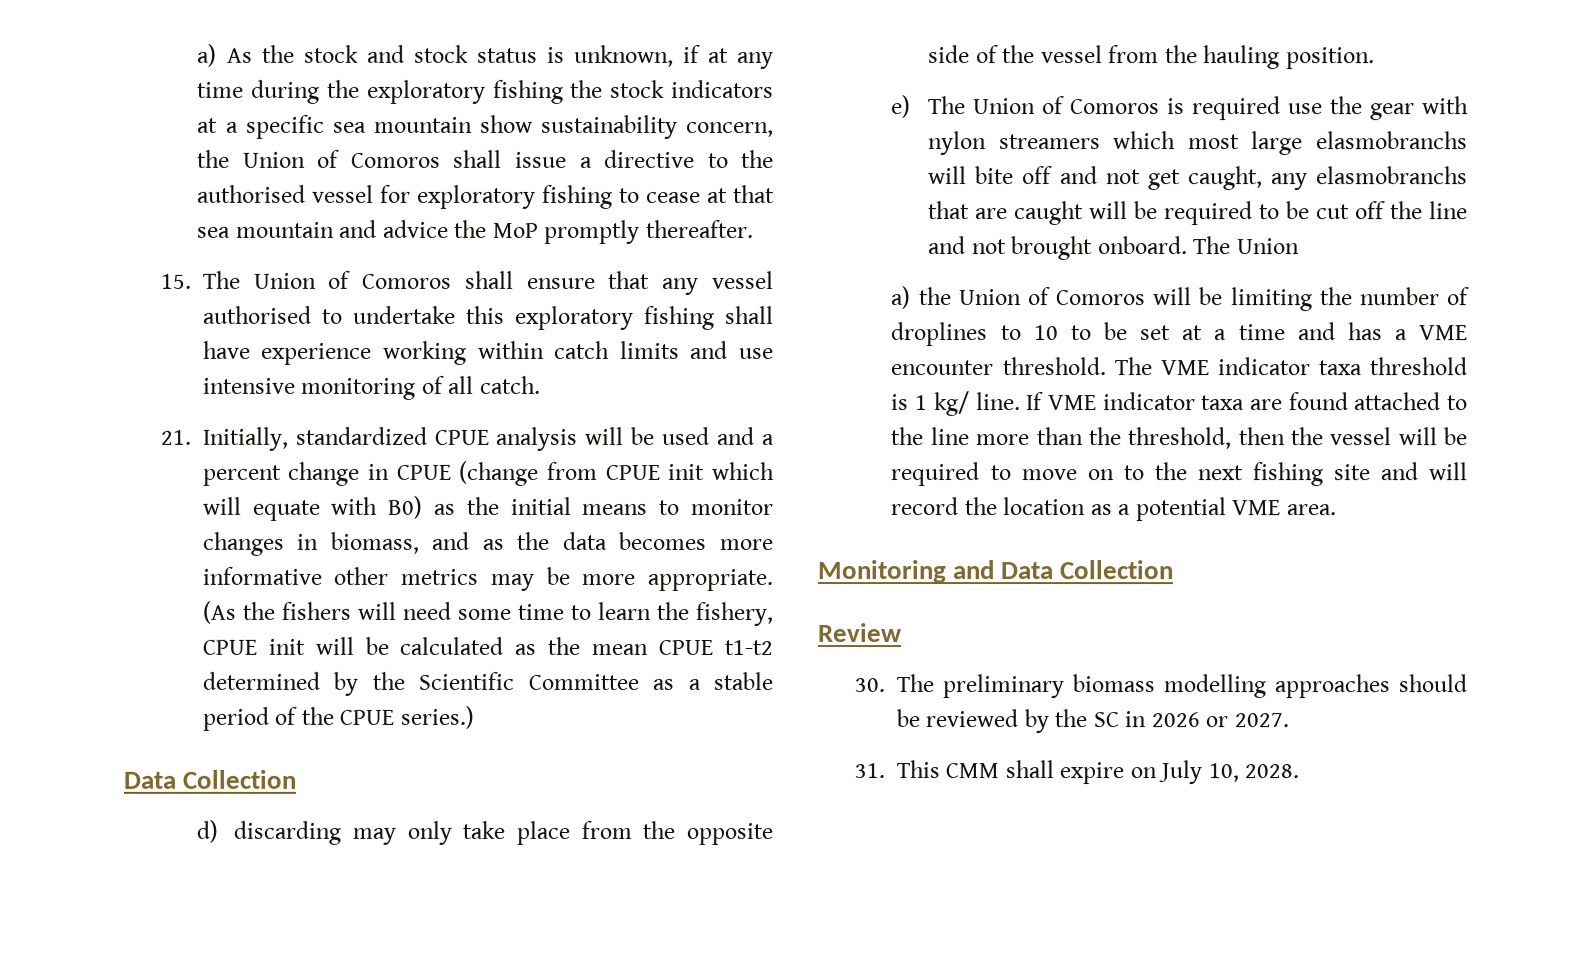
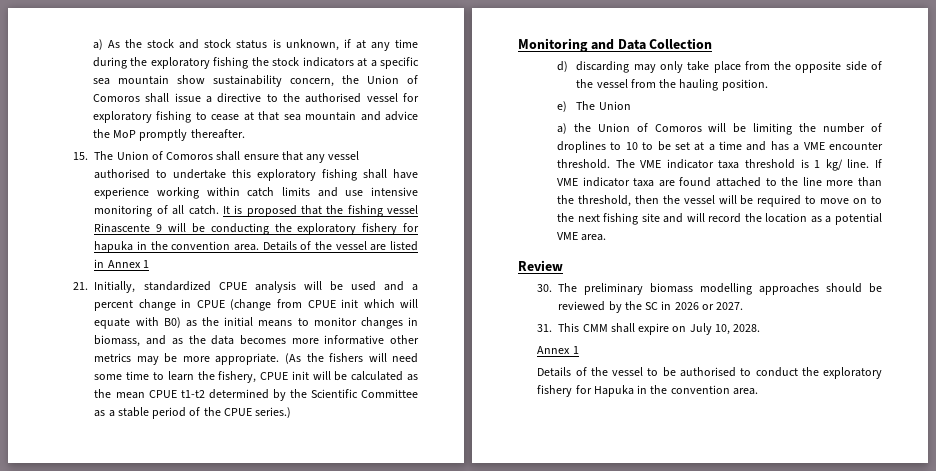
+ It is proposed that the fishing vessel Rinascente 9 will be conducting the exploratory fishery for hapuka in the convention area. Details of the vessel are listed in Annex 1
  (As the fishers will need some time to learn the fishery, CPUE init will be calculated as the mean CPUE t1-t2 determined by the Scientific Committee as a stable period of the CPUE series.)
- Data Collection
+ Monitoring and Data Collection
- e) The Union of Comoros is required use the gear with nylon streamers which most large elasmobranchs will bite off and not get caught, any elasmobranchs that are caught will be required to be cut off the line and not brought onboard. The Union
+ e) The Union
- Monitoring and Data Collection
  31. This CMM shall expire on July 10, 2028.
+ Annex 1
+ Details of the vessel to be authorised to conduct the exploratory fishery for Hapuka in the convention area.

